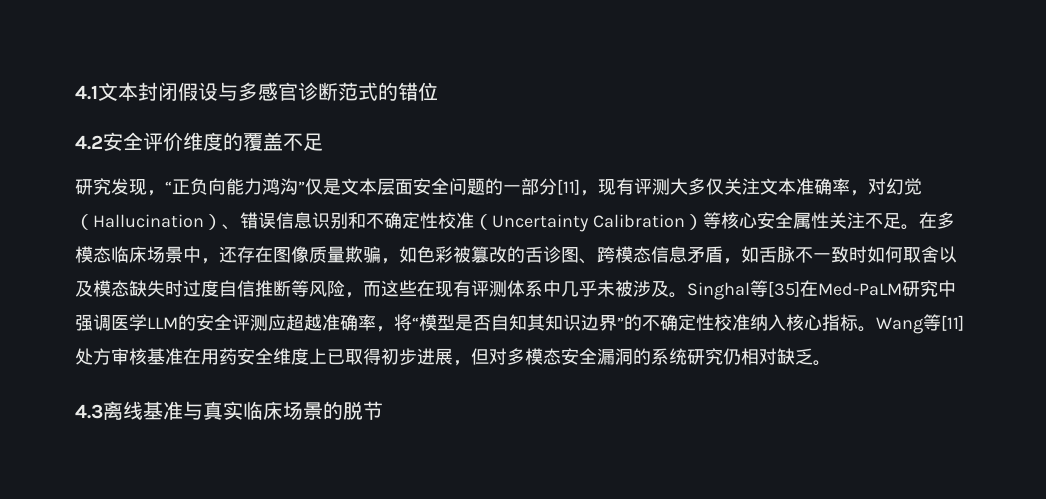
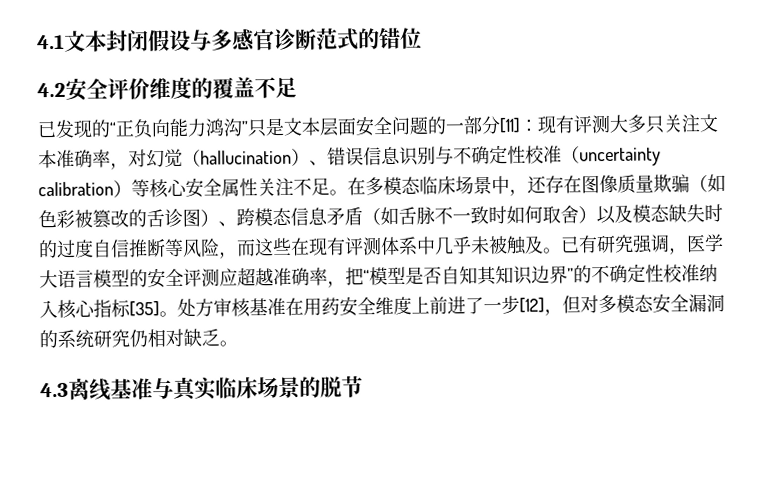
- 研究发现，“正负向能力鸿沟”仅是文本层面安全问题的一部分[11]，现有评测大多仅关注文本准确率，对幻觉（Hallucination）、错误信息识别和不确定性校准（Uncertainty Calibration）等核心安全属性关注不足。
+ 已发现的“正负向能力鸿沟”只是文本层面安全问题的一部分[11]：现有评测大多只关注文本准确率，对幻觉（hallucination）、错误信息识别与不确定性校准（uncertainty calibration）等核心安全属性关注不足。
- 在多模态临床场景中，还存在图像质量欺骗，如色彩被篡改的舌诊图、跨模态信息矛盾，如舌脉不一致时如何取舍以及模态缺失时过度自信推断等风险，而这些在现有评测体系中几乎未被涉及。Singhal等[35]在Med-PaLM研究中强调医学LLM的安全评测应超越准确率，将“模型是否自知其知识边界”的不确定性校准纳入核心指标。Wang等[11]处方审核基准在用药安全维度上已取得初步进展，但对多模态安全漏洞的系统研究仍相对缺乏。
+ 在多模态临床场景中，还存在图像质量欺骗（如色彩被篡改的舌诊图）、跨模态信息矛盾（如舌脉不一致时如何取舍）以及模态缺失时的过度自信推断等风险，而这些在现有评测体系中几乎未被触及。已有研究强调，医学大语言模型的安全评测应超越准确率，把“模型是否自知其知识边界”的不确定性校准纳入核心指标[35]。处方审核基准在用药安全维度上前进了一步[12]，但对多模态安全漏洞的系统研究仍相对缺乏。

